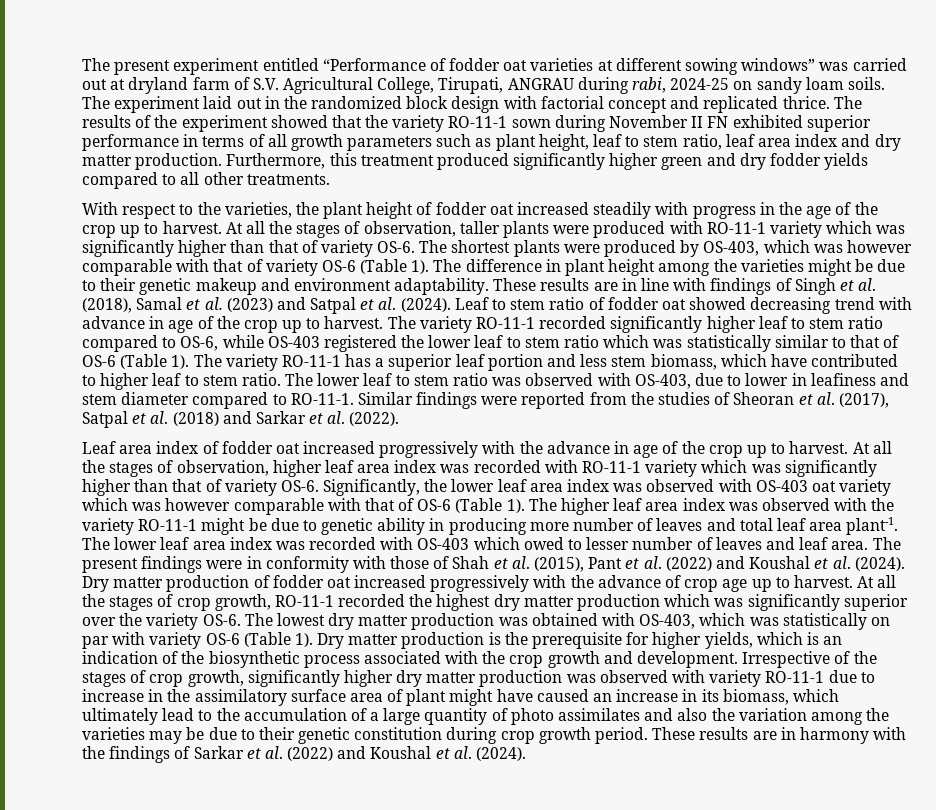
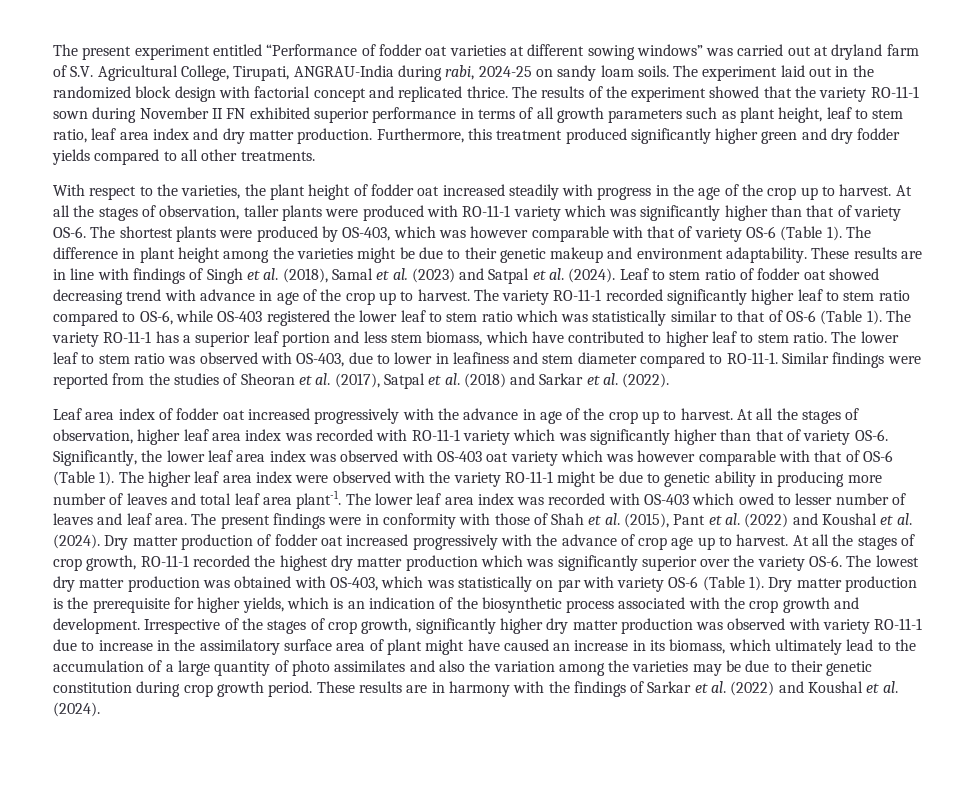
- The present experiment entitled “Performance of fodder oat varieties at different sowing windows” was carried out at dryland farm of S.V. Agricultural College, Tirupati, ANGRAU during rabi, 2024-25 on sandy loam soils.
+ The present experiment entitled “Performance of fodder oat varieties at different sowing windows” was carried out at dryland farm of S.V. Agricultural College, Tirupati, ANGRAU-India during rabi, 2024-25 on sandy loam soils.
- The higher leaf area index was observed with the variety RO-11-1 might be due to genetic ability in producing more number of leaves and total leaf area plant-1.
+ The higher leaf area index were observed with the variety RO-11-1 might be due to genetic ability in producing more number of leaves and total leaf area plant-1.

